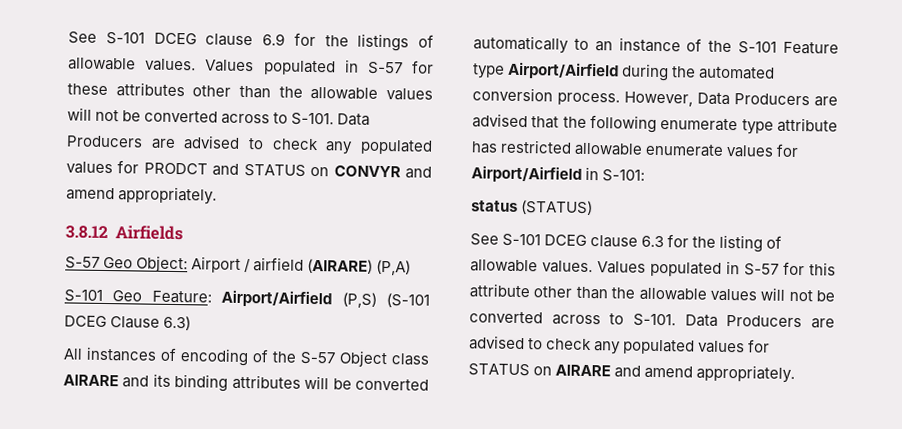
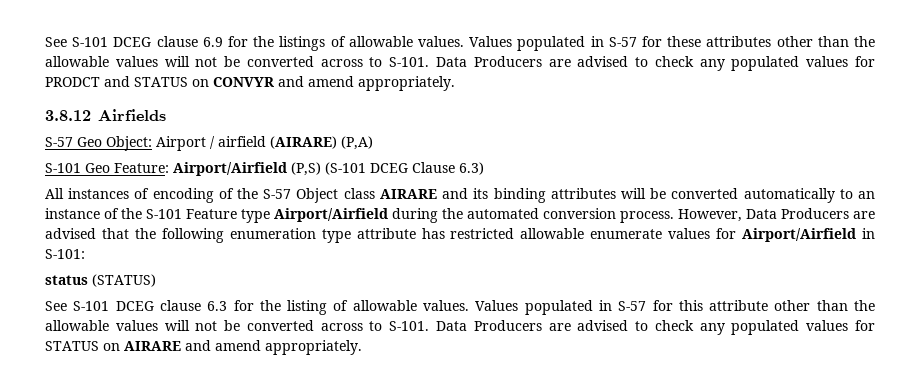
- However, Data Producers are advised that the following enumerate type attribute has restricted allowable enumerate values for Airport/Airfield in S-101:
+ However, Data Producers are advised that the following enumeration type attribute has restricted allowable enumerate values for Airport/Airfield in S-101:

